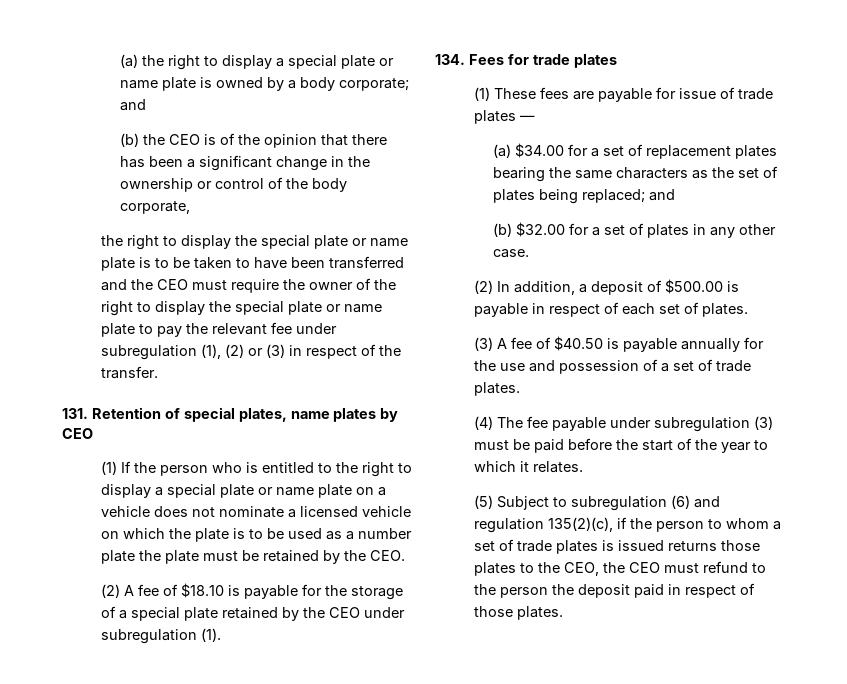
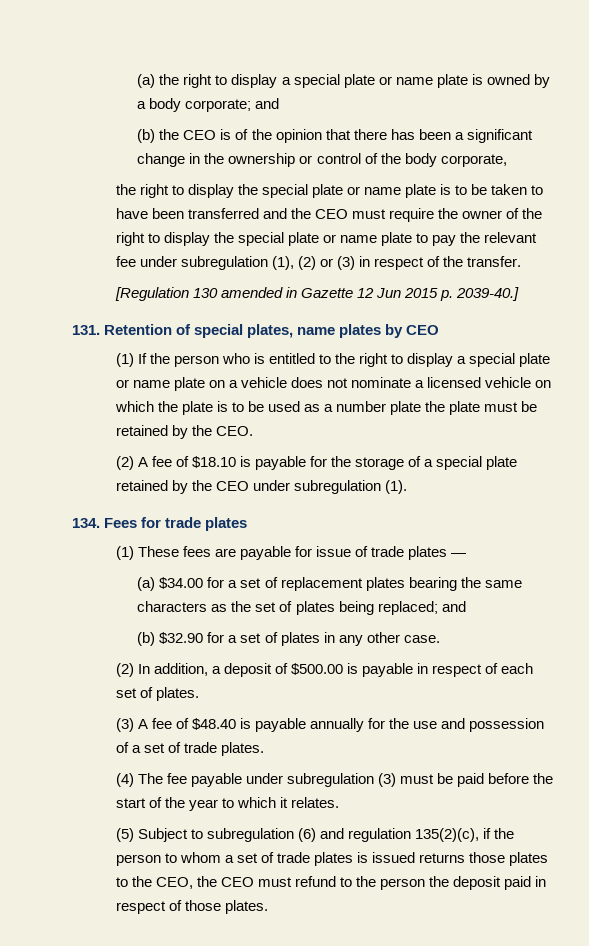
+ [Regulation 130 amended in Gazette 12 Jun 2015 p. 2039-40.]
- (b) $32.00 for a set of plates in any other case.
+ (b) $32.90 for a set of plates in any other case.
- (3) A fee of $40.50 is payable annually for the use and possession of a set of trade plates.
+ (3) A fee of $48.40 is payable annually for the use and possession of a set of trade plates.

